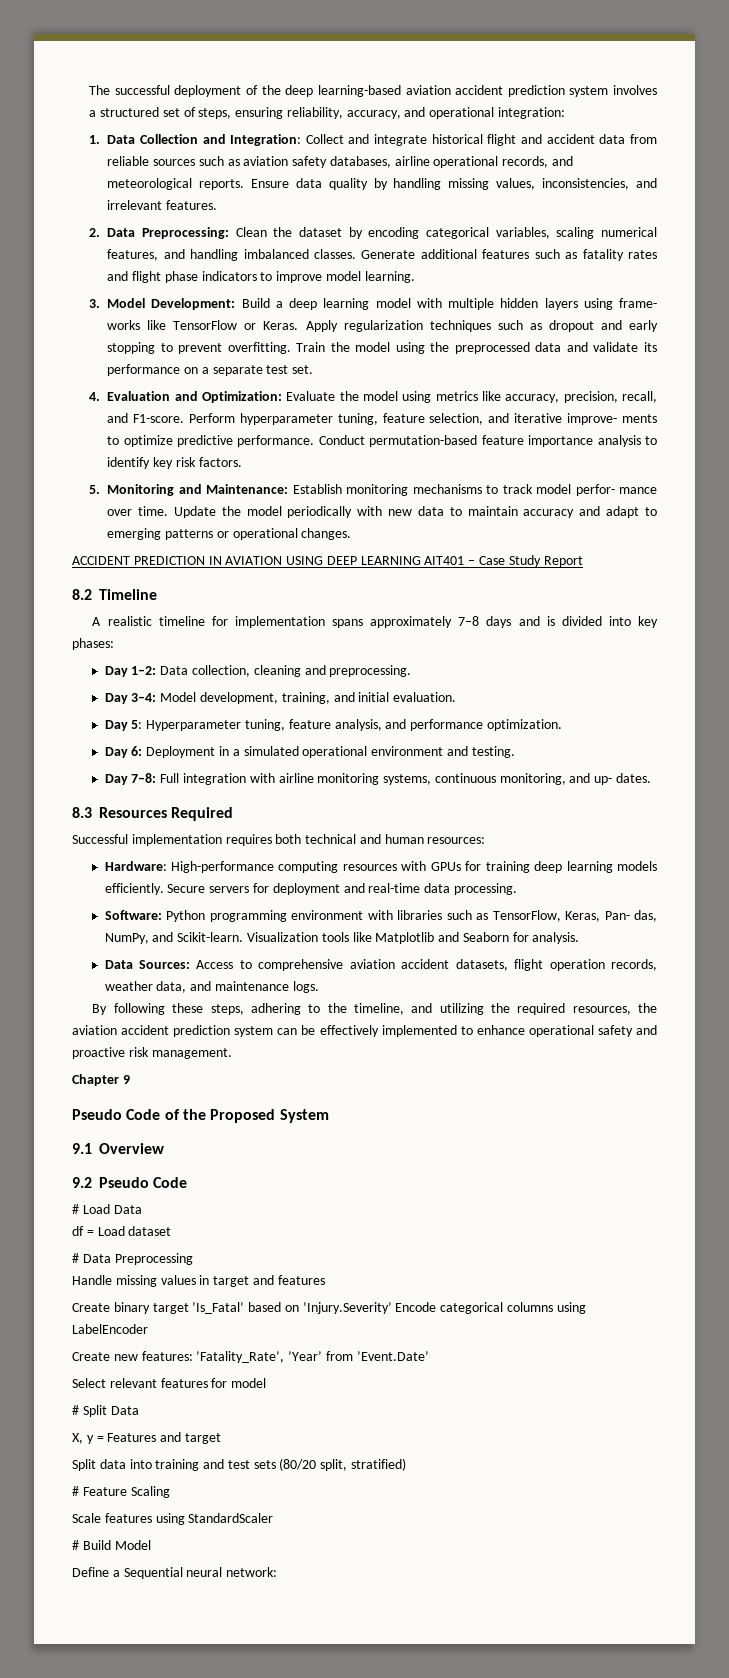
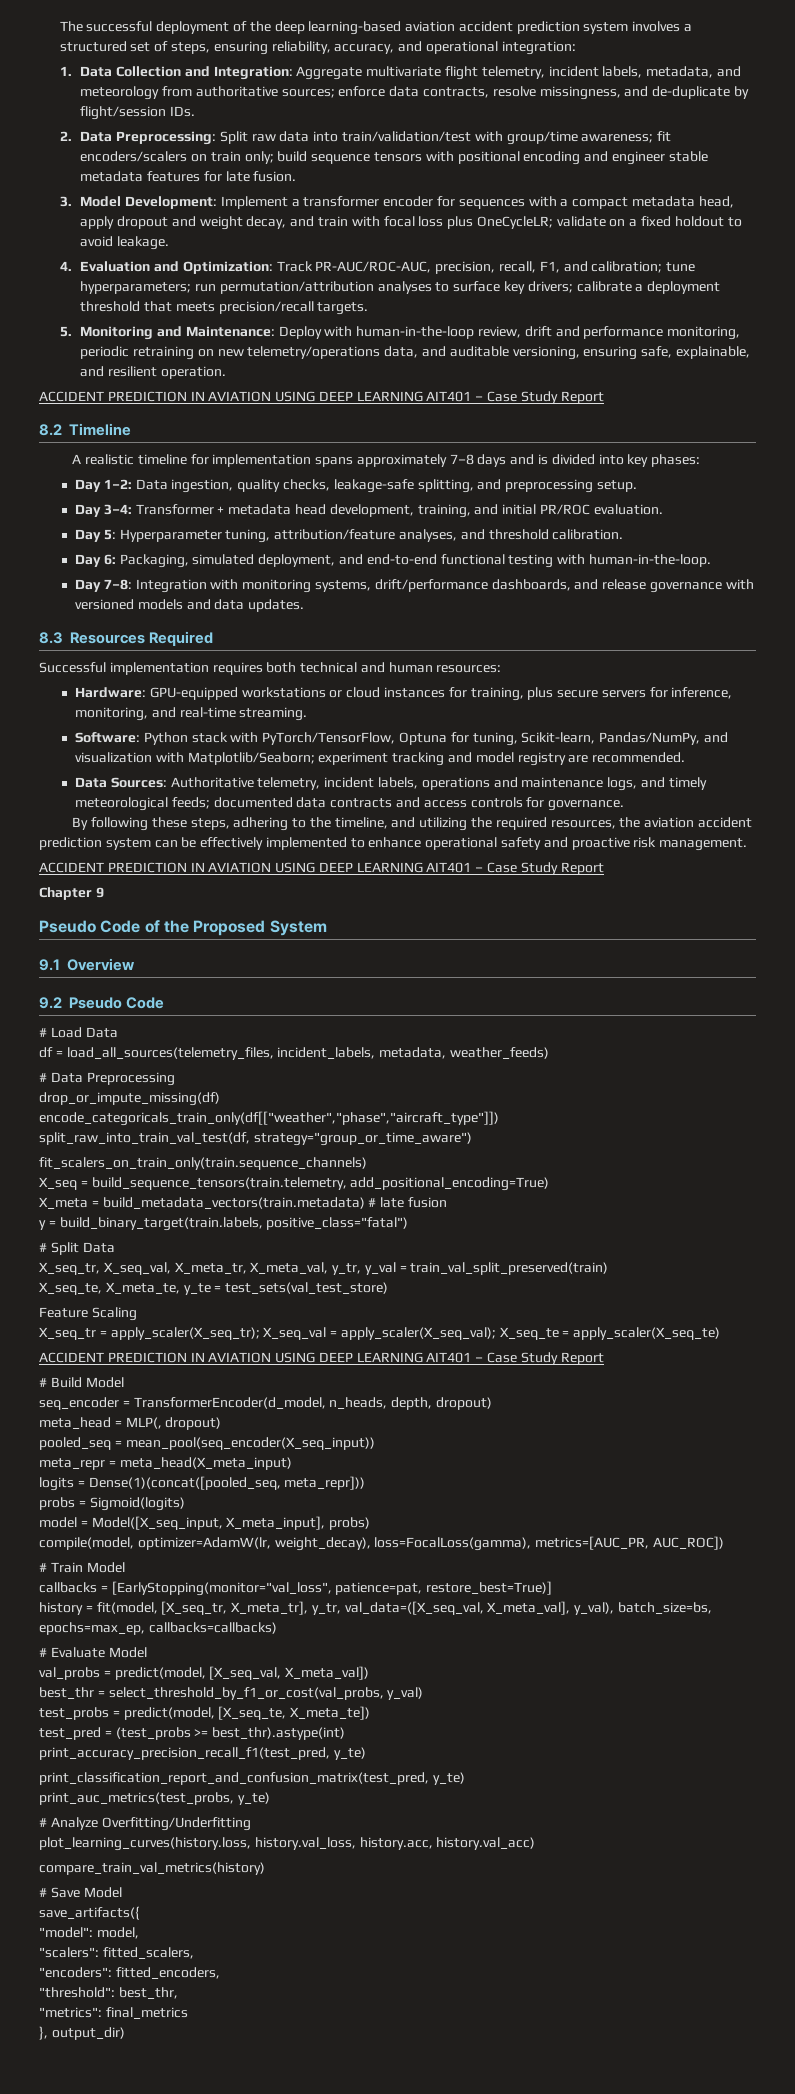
- 1. Data Collection and Integration: Collect and integrate historical flight and accident data from reliable sources such as aviation safety databases, airline operational records, and meteorological reports. Ensure data quality by handling missing values, inconsistencies, and irrelevant features.
- 2. Data Preprocessing: Clean the dataset by encoding categorical variables, scaling numerical features, and handling imbalanced classes. Generate additional features such as fatality rates and flight phase indicators to improve model learning.
- 3. Model Development: Build a deep learning model with multiple hidden layers using frame- works like TensorFlow or Keras. Apply regularization techniques such as dropout and early stopping to prevent overfitting. Train the model using the preprocessed data and validate its performance on a separate test set.
- 4. Evaluation and Optimization: Evaluate the model using metrics like accuracy, precision, recall, and F1-score. Perform hyperparameter tuning, feature selection, and iterative improve- ments to optimize predictive performance. Conduct permutation-based feature importance analysis to identify key risk factors.
- 5. Monitoring and Maintenance: Establish monitoring mechanisms to track model perfor- mance over time. Update the model periodically with new data to maintain accuracy and adapt to emerging patterns or operational changes.
+ 1. Data Collection and Integration: Aggregate multivariate flight telemetry, incident labels, metadata, and meteorology from authoritative sources; enforce data contracts, resolve missingness, and de-duplicate by flight/session IDs.
+ 2. Data Preprocessing: Split raw data into train/validation/test with group/time awareness; fit encoders/scalers on train only; build sequence tensors with positional encoding and engineer stable metadata features for late fusion.
+ 3. Model Development: Implement a transformer encoder for sequences with a compact metadata head, apply dropout and weight decay, and train with focal loss plus OneCycleLR; validate on a fixed holdout to avoid leakage.
+ 4. Evaluation and Optimization: Track PR-AUC/ROC-AUC, precision, recall, F1, and calibration; tune hyperparameters; run permutation/attribution analyses to surface key drivers; calibrate a deployment threshold that meets precision/recall targets.
+ 5. Monitoring and Maintenance: Deploy with human-in-the-loop review, drift and performance monitoring, periodic retraining on new telemetry/operations data, and auditable versioning, ensuring safe, explainable, and resilient operation.
- Day 1–2: Data collection, cleaning and preprocessing.
- Day 3–4: Model development, training, and initial evaluation.
+ Day 1–2: Data ingestion, quality checks, leakage-safe splitting, and preprocessing setup.
+ Day 3–4: Transformer + metadata head development, training, and initial PR/ROC evaluation.
- Day 5: Hyperparameter tuning, feature analysis, and performance optimization.
- Day 6: Deployment in a simulated operational environment and testing.
- Day 7–8: Full integration with airline monitoring systems, continuous monitoring, and up- dates.
+ Day 5: Hyperparameter tuning, attribution/feature analyses, and threshold calibration.
+ Day 6: Packaging, simulated deployment, and end-to-end functional testing with human-in-the-loop.
+ Day 7–8: Integration with monitoring systems, drift/performance dashboards, and release governance with versioned models and data updates.
- Hardware: High-performance computing resources with GPUs for training deep learning models efficiently. Secure servers for deployment and real-time data processing.
- Software: Python programming environment with libraries such as TensorFlow, Keras, Pan- das, NumPy, and Scikit-learn. Visualization tools like Matplotlib and Seaborn for analysis.
- Data Sources: Access to comprehensive aviation accident datasets, flight operation records, weather data, and maintenance logs.
+ Hardware: GPU-equipped workstations or cloud instances for training, plus secure servers for inference, monitoring, and real-time streaming.
+ Software: Python stack with PyTorch/TensorFlow, Optuna for tuning, Scikit-learn, Pandas/NumPy, and visualization with Matplotlib/Seaborn; experiment tracking and model registry are recommended.
+ Data Sources: Authoritative telemetry, incident labels, operations and maintenance logs, and timely meteorological feeds; documented data contracts and access controls for governance.
  By following these steps, adhering to the timeline, and utilizing the required resources, the aviation accident prediction system can be effectively implemented to enhance operational safety and proactive risk management.
+ ACCIDENT PREDICTION IN AVIATION USING DEEP LEARNING AIT401 – Case Study Report
- df = Load dataset
+ df = load_all_sources(telemetry_files, incident_labels, metadata, weather_feeds)
- Handle missing values in target and features
- Create binary target ’Is_Fatal’ based on ’Injury.Severity’ Encode categorical columns using LabelEncoder
- Create new features: ’Fatality_Rate’, ’Year’ from ’Event.Date’
- Select relevant features for model
+ drop_or_impute_missing(df)
+ encode_categoricals_train_only(df[["weather","phase","aircraft_type"]])
+ split_raw_into_train_val_test(df, strategy="group_or_time_aware")
+ fit_scalers_on_train_only(train.sequence_channels)
+ X_seq = build_sequence_tensors(train.telemetry, add_positional_encoding=True)
+ X_meta = build_metadata_vectors(train.metadata) # late fusion
+ y = build_binary_target(train.labels, positive_class="fatal")
  # Split Data
- X, y = Features and target
- Split data into training and test sets (80/20 split, stratified)
- # Feature Scaling
- Scale features using StandardScaler
+ X_seq_tr, X_seq_val, X_meta_tr, X_meta_val, y_tr, y_val = train_val_split_preserved(train)
+ X_seq_te, X_meta_te, y_te = test_sets(val_test_store)
+ Feature Scaling
+ X_seq_tr = apply_scaler(X_seq_tr); X_seq_val = apply_scaler(X_seq_val); X_seq_te = apply_scaler(X_seq_te)
+ ACCIDENT PREDICTION IN AVIATION USING DEEP LEARNING AIT401 – Case Study Report
  # Build Model
- Define a Sequential neural network:
+ seq_encoder = TransformerEncoder(d_model, n_heads, depth, dropout)
+ meta_head = MLP(, dropout)
+ pooled_seq = mean_pool(seq_encoder(X_seq_input))
+ meta_repr = meta_head(X_meta_input)
+ logits = Dense(1)(concat([pooled_seq, meta_repr]))
+ probs = Sigmoid(logits)
+ model = Model([X_seq_input, X_meta_input], probs)
+ compile(model, optimizer=AdamW(lr, weight_decay), loss=FocalLoss(gamma), metrics=[AUC_PR, AUC_ROC])
+ # Train Model
+ callbacks = [EarlyStopping(monitor="val_loss", patience=pat, restore_best=True)]
+ history = fit(model, [X_seq_tr, X_meta_tr], y_tr, val_data=([X_seq_val, X_meta_val], y_val), batch_size=bs, epochs=max_ep, callbacks=callbacks)
+ # Evaluate Model
+ val_probs = predict(model, [X_seq_val, X_meta_val])
+ best_thr = select_threshold_by_f1_or_cost(val_probs, y_val)
+ test_probs = predict(model, [X_seq_te, X_meta_te])
+ test_pred = (test_probs >= best_thr).astype(int)
+ print_accuracy_precision_recall_f1(test_pred, y_te)
+ print_classification_report_and_confusion_matrix(test_pred, y_te)
+ print_auc_metrics(test_probs, y_te)
+ # Analyze Overfitting/Underfitting
+ plot_learning_curves(history.loss, history.val_loss, history.acc, history.val_acc)
+ compare_train_val_metrics(history)
+ # Save Model
+ save_artifacts({
+ "model": model,
+ "scalers": fitted_scalers,
+ "encoders": fitted_encoders,
+ "threshold": best_thr,
+ "metrics": final_metrics
+ }, output_dir)

